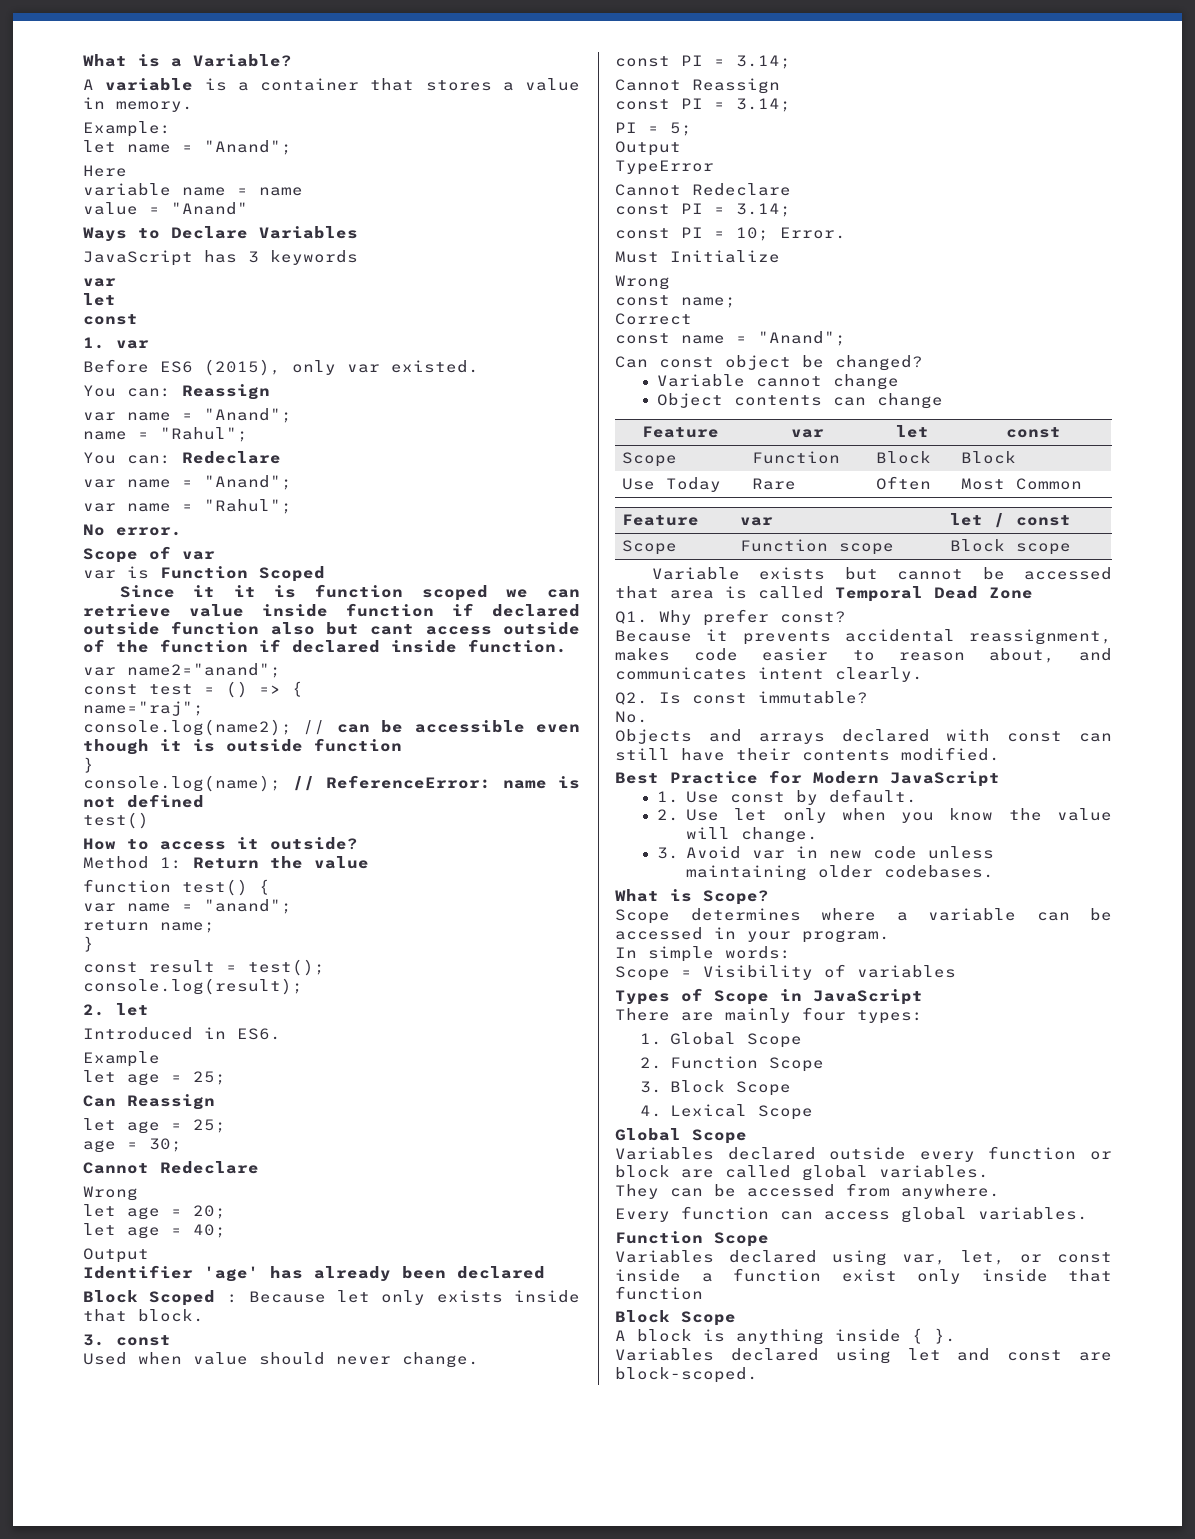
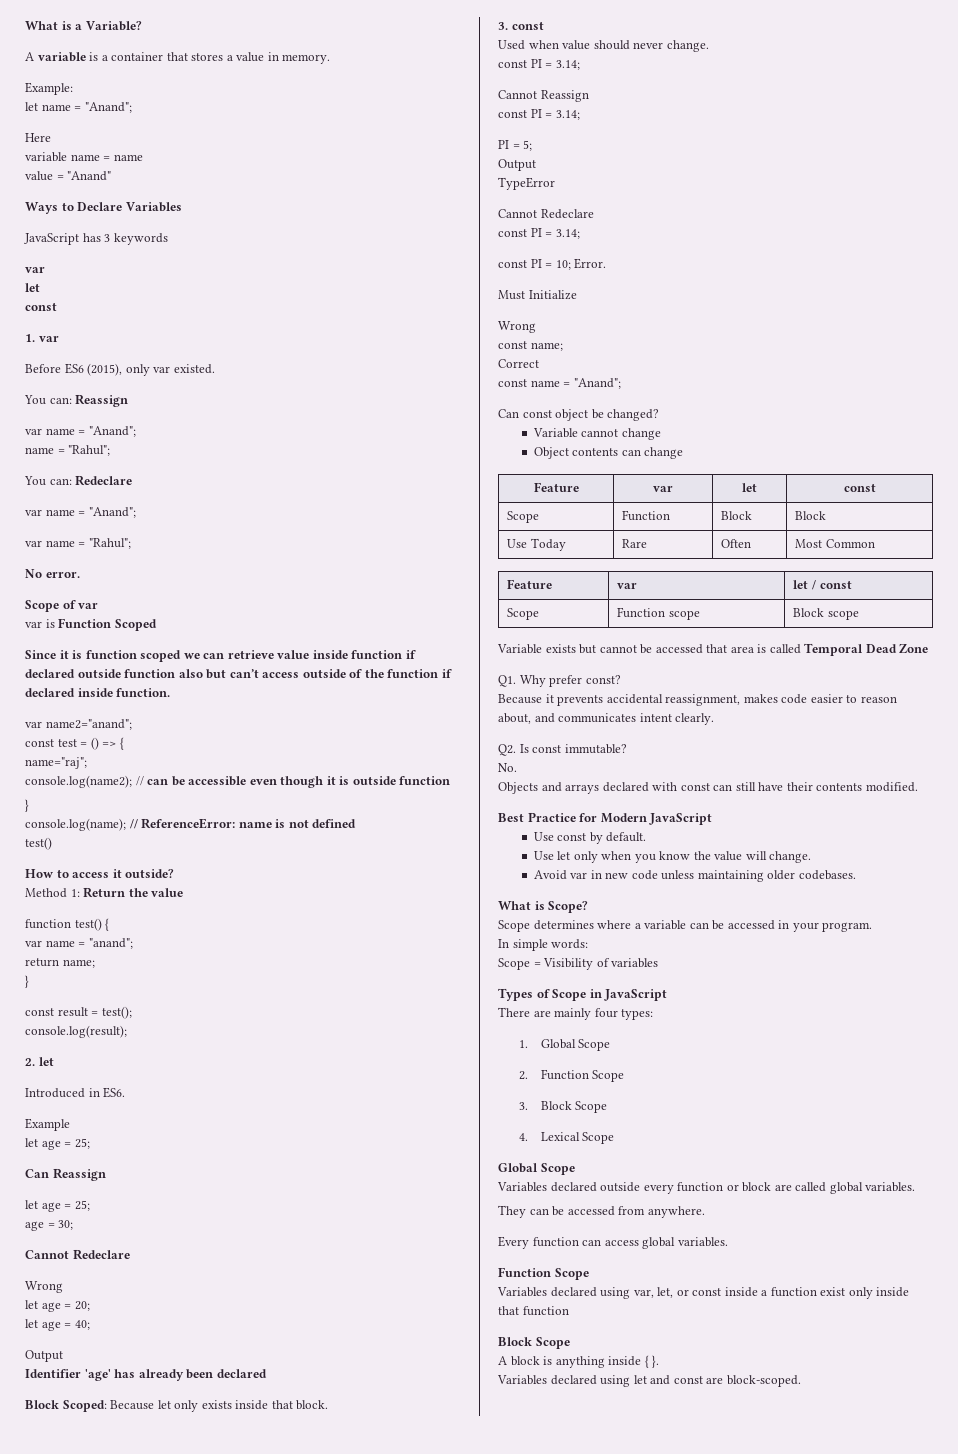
- Since it it is function scoped we can retrieve value inside function if declared outside function also but cant access outside of the function if declared inside function.
+ Since it is function scoped we can retrieve value inside function if declared outside function also but can’t access outside of the function if declared inside function.
- Block Scoped : Because let only exists inside that block.
+ Block Scoped: Because let only exists inside that block.
- 1. Use const by default.
+ Use const by default.
- 2. Use let only when you know the value will change.
+ Use let only when you know the value will change.
- 3. Avoid var in new code unless maintaining older codebases.
+ Avoid var in new code unless maintaining older codebases.

